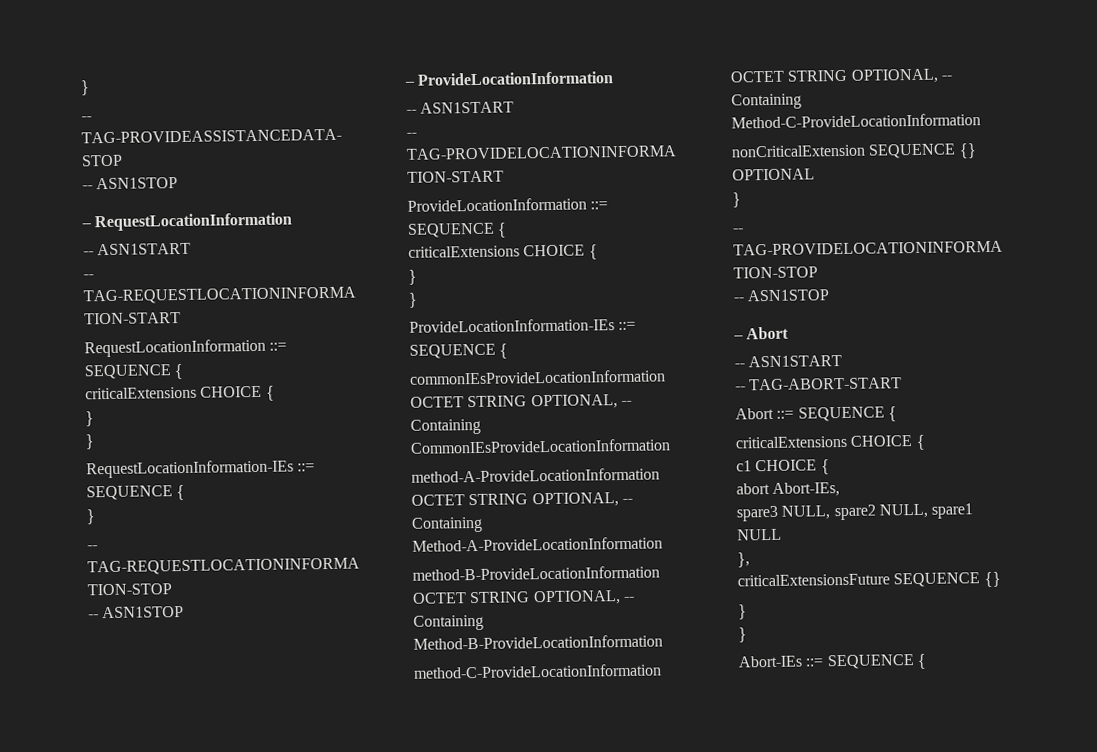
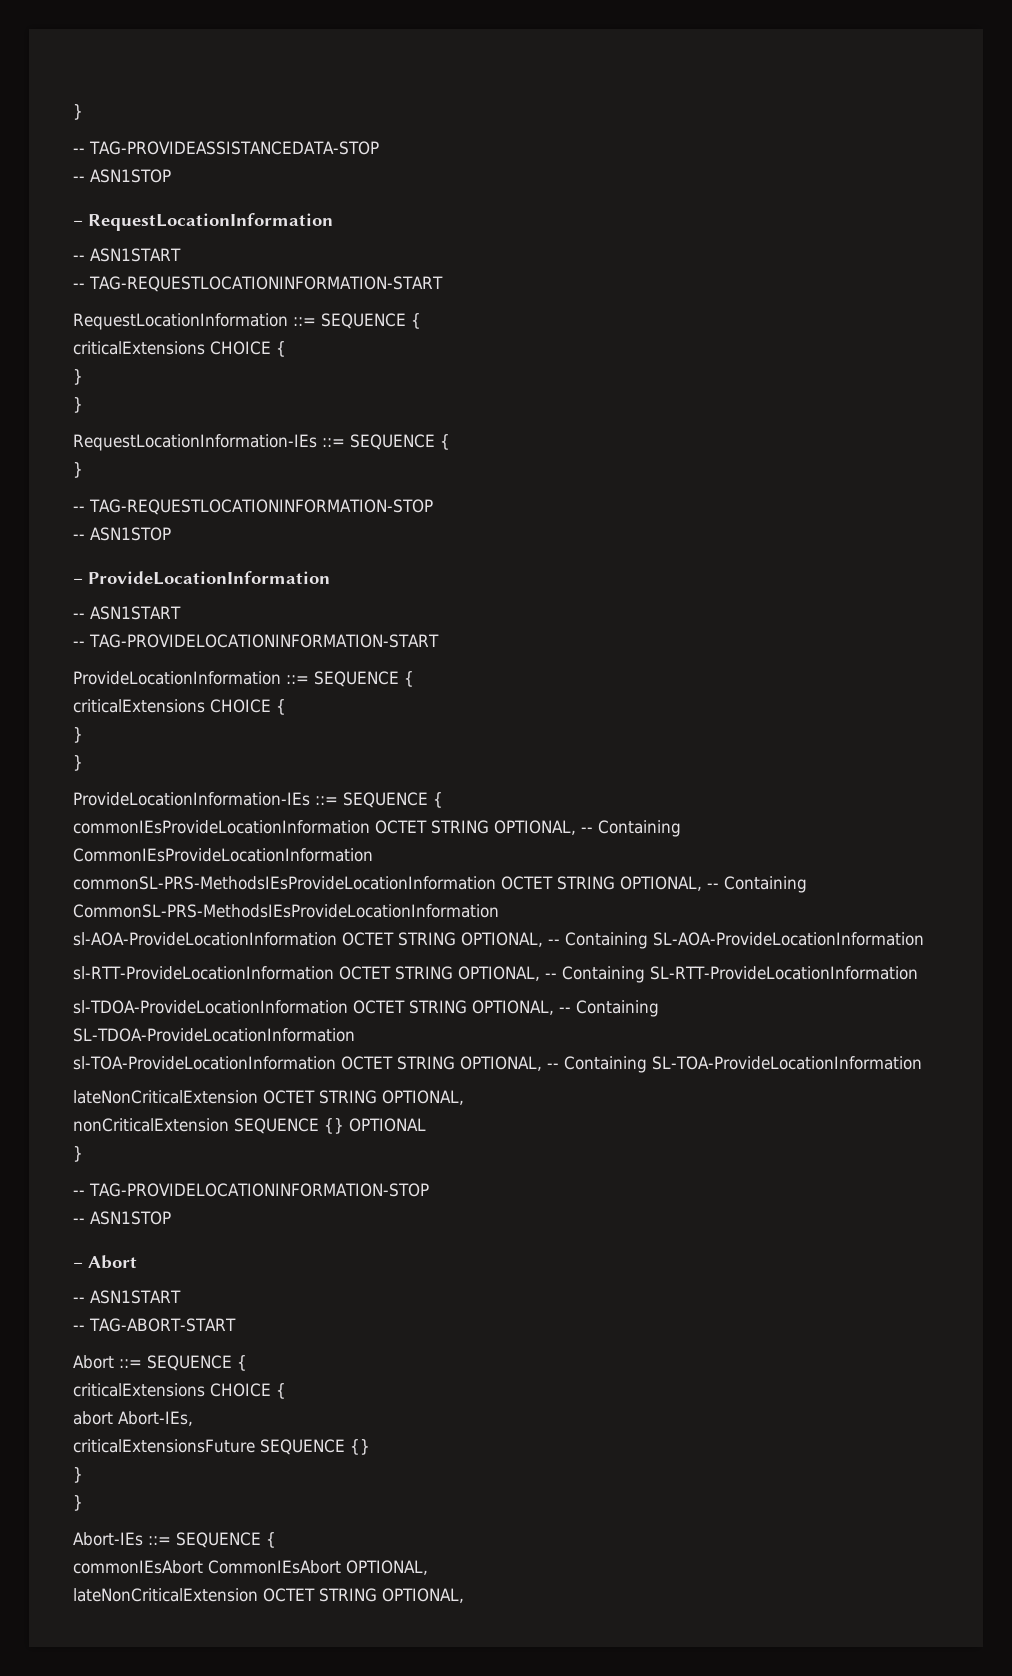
- method-A-ProvideLocationInformation OCTET STRING OPTIONAL, -- Containing Method-A-ProvideLocationInformation
- method-B-ProvideLocationInformation OCTET STRING OPTIONAL, -- Containing Method-B-ProvideLocationInformation
- method-C-ProvideLocationInformation OCTET STRING OPTIONAL, -- Containing Method-C-ProvideLocationInformation
+ commonSL-PRS-MethodsIEsProvideLocationInformation OCTET STRING OPTIONAL, -- Containing CommonSL-PRS-MethodsIEsProvideLocationInformation
+ sl-AOA-ProvideLocationInformation OCTET STRING OPTIONAL, -- Containing SL-AOA-ProvideLocationInformation
+ sl-RTT-ProvideLocationInformation OCTET STRING OPTIONAL, -- Containing SL-RTT-ProvideLocationInformation
+ sl-TDOA-ProvideLocationInformation OCTET STRING OPTIONAL, -- Containing SL-TDOA-ProvideLocationInformation
+ sl-TOA-ProvideLocationInformation OCTET STRING OPTIONAL, -- Containing SL-TOA-ProvideLocationInformation
+ lateNonCriticalExtension OCTET STRING OPTIONAL,
- c1 CHOICE {
- spare3 NULL, spare2 NULL, spare1 NULL
- },
+ commonIEsAbort CommonIEsAbort OPTIONAL,
+ lateNonCriticalExtension OCTET STRING OPTIONAL,

